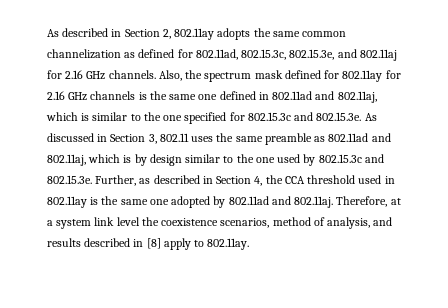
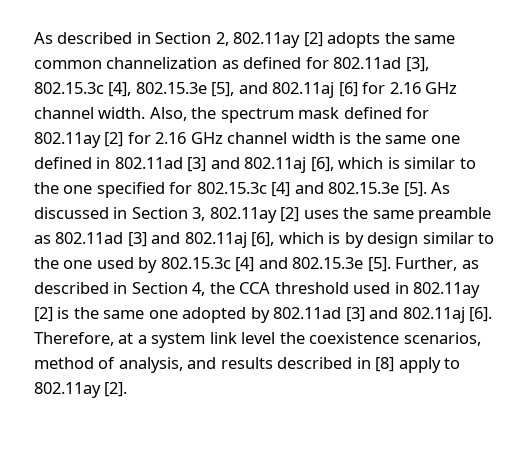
- As described in Section 2, 802.11ay adopts the same common channelization as defined for 802.11ad, 802.15.3c, 802.15.3e, and 802.11aj for 2.16 GHz channels.
+ As described in Section 2, 802.11ay [2] adopts the same common channelization as defined for 802.11ad [3], 802.15.3c [4], 802.15.3e [5], and 802.11aj [6] for 2.16 GHz channel width.
- Also, the spectrum mask defined for 802.11ay for 2.16 GHz channels is the same one defined in 802.11ad and 802.11aj, which is similar to the one specified for 802.15.3c and 802.15.3e. As discussed in Section 3, 802.11 uses the same preamble as 802.11ad and 802.11aj, which is by design similar to the one used by 802.15.3c and 802.15.3e. Further, as described in Section 4, the CCA threshold used in 802.11ay is the same one adopted by 802.11ad and 802.11aj. Therefore, at a system link level the coexistence scenarios, method of analysis, and results described in [8] apply to 802.11ay.
+ Also, the spectrum mask defined for 802.11ay [2] for 2.16 GHz channel width is the same one defined in 802.11ad [3] and 802.11aj [6], which is similar to the one specified for 802.15.3c [4] and 802.15.3e [5]. As discussed in Section 3, 802.11ay [2] uses the same preamble as 802.11ad [3] and 802.11aj [6], which is by design similar to the one used by 802.15.3c [4] and 802.15.3e [5]. Further, as described in Section 4, the CCA threshold used in 802.11ay [2] is the same one adopted by 802.11ad [3] and 802.11aj [6]. Therefore, at a system link level the coexistence scenarios, method of analysis, and results described in [8] apply to 802.11ay [2].

